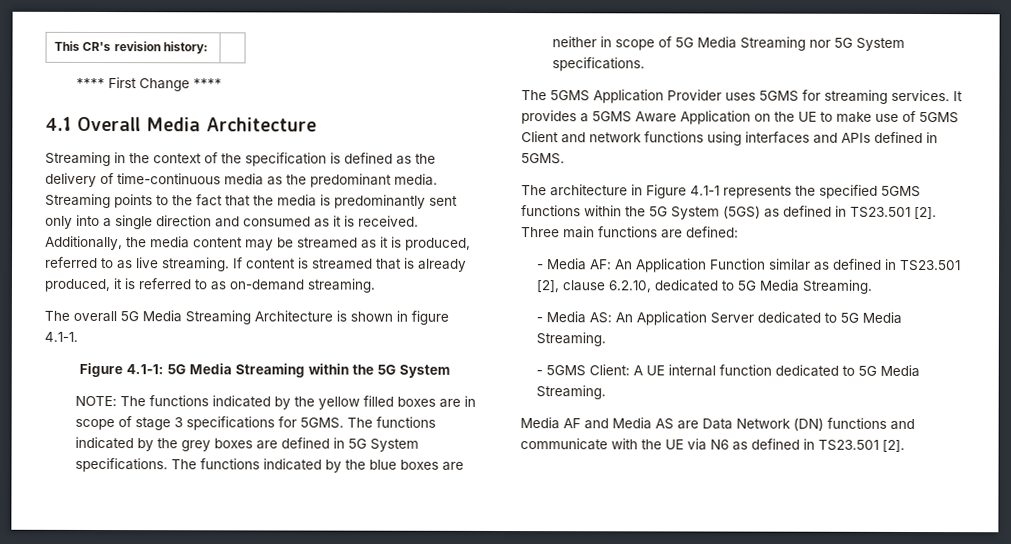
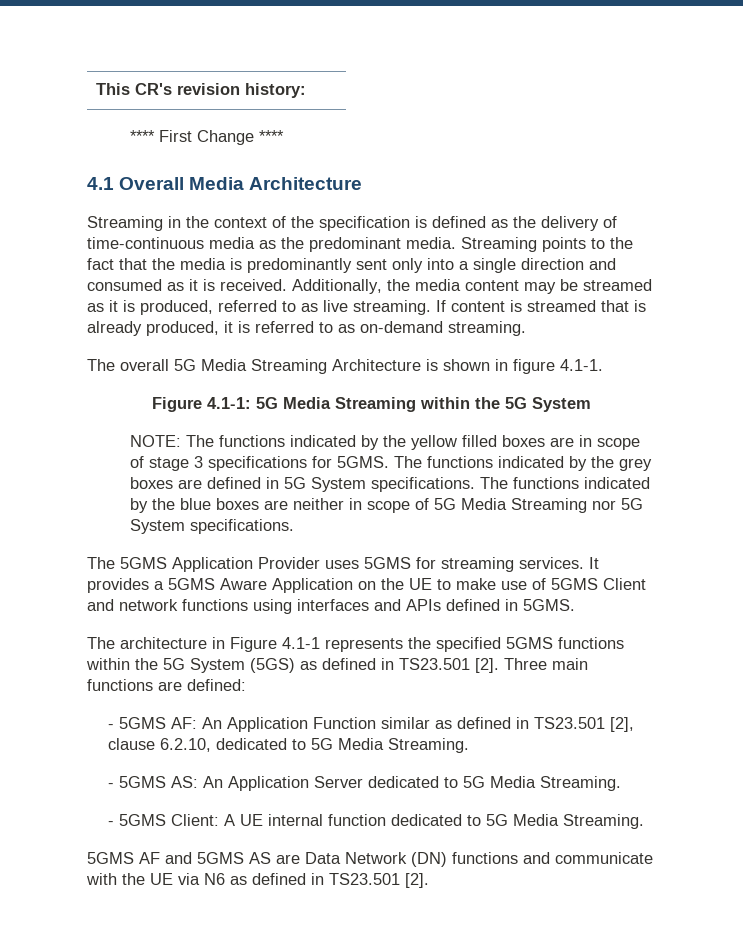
- - Media AF: An Application Function similar as defined in TS23.501 [2], clause 6.2.10, dedicated to 5G Media Streaming.
+ - 5GMS AF: An Application Function similar as defined in TS23.501 [2], clause 6.2.10, dedicated to 5G Media Streaming.
- - Media AS: An Application Server dedicated to 5G Media Streaming.
+ - 5GMS AS: An Application Server dedicated to 5G Media Streaming.
- Media AF and Media AS are Data Network (DN) functions and communicate with the UE via N6 as defined in TS23.501 [2].
+ 5GMS AF and 5GMS AS are Data Network (DN) functions and communicate with the UE via N6 as defined in TS23.501 [2].

